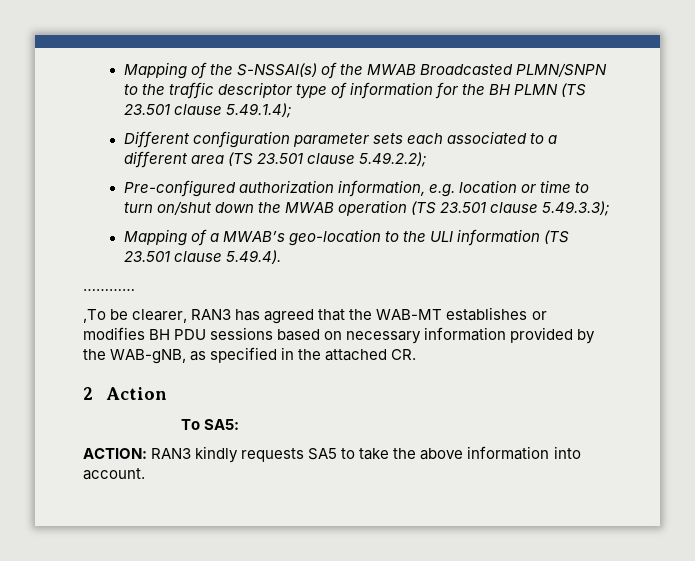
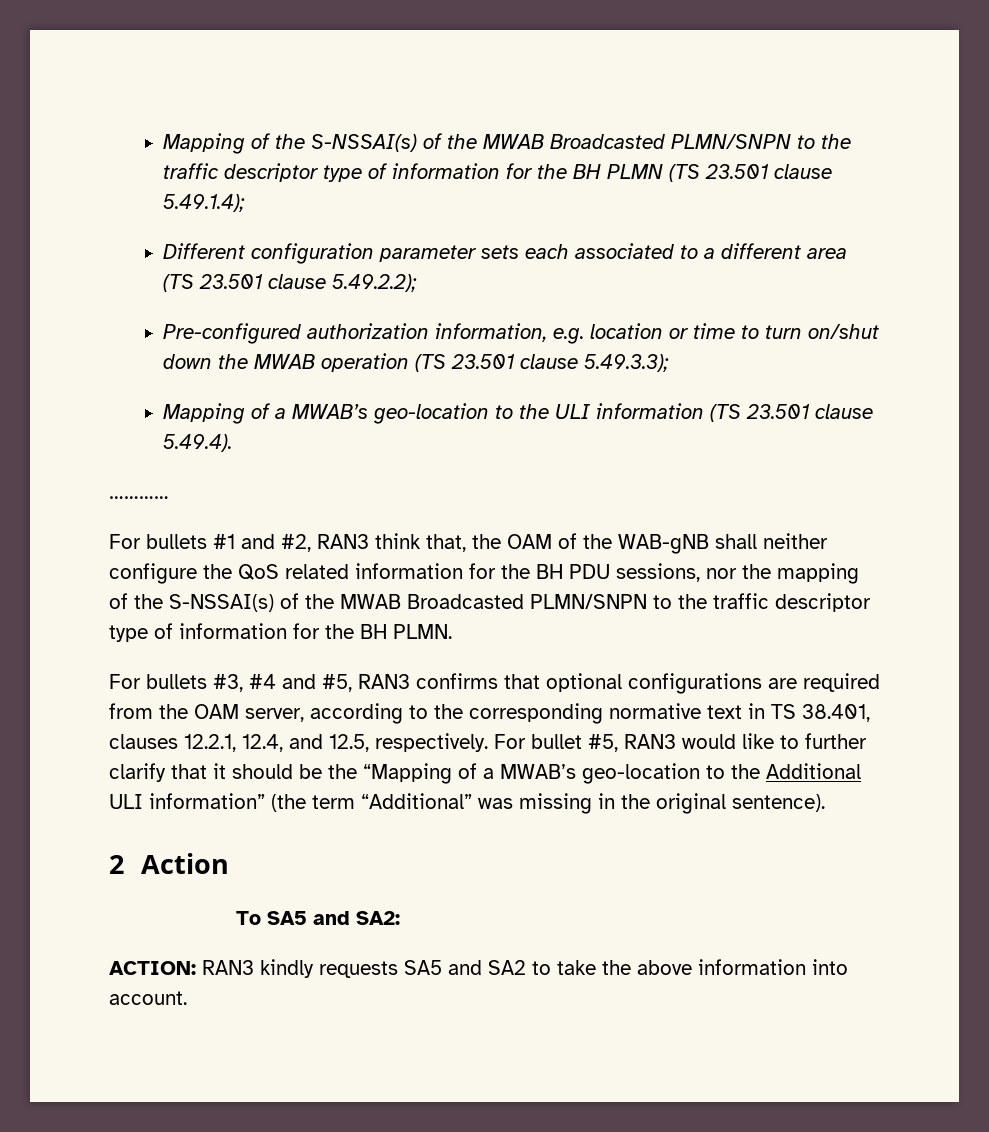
- ,To be clearer, RAN3 has agreed that the WAB-MT establishes or modifies BH PDU sessions based on necessary information provided by the WAB-gNB, as specified in the attached CR.
+ For bullets #1 and #2, RAN3 think that, the OAM of the WAB-gNB shall neither configure the QoS related information for the BH PDU sessions, nor the mapping of the S-NSSAI(s) of the MWAB Broadcasted PLMN/SNPN to the traffic descriptor type of information for the BH PLMN.
+ For bullets #3, #4 and #5, RAN3 confirms that optional configurations are required from the OAM server, according to the corresponding normative text in TS 38.401, clauses 12.2.1, 12.4, and 12.5, respectively. For bullet #5, RAN3 would like to further clarify that it should be the “Mapping of a MWAB’s geo-location to the Additional ULI information” (the term “Additional” was missing in the original sentence).
- To SA5:
+ To SA5 and SA2:
- ACTION: RAN3 kindly requests SA5 to take the above information into account.
+ ACTION: RAN3 kindly requests SA5 and SA2 to take the above information into account.

